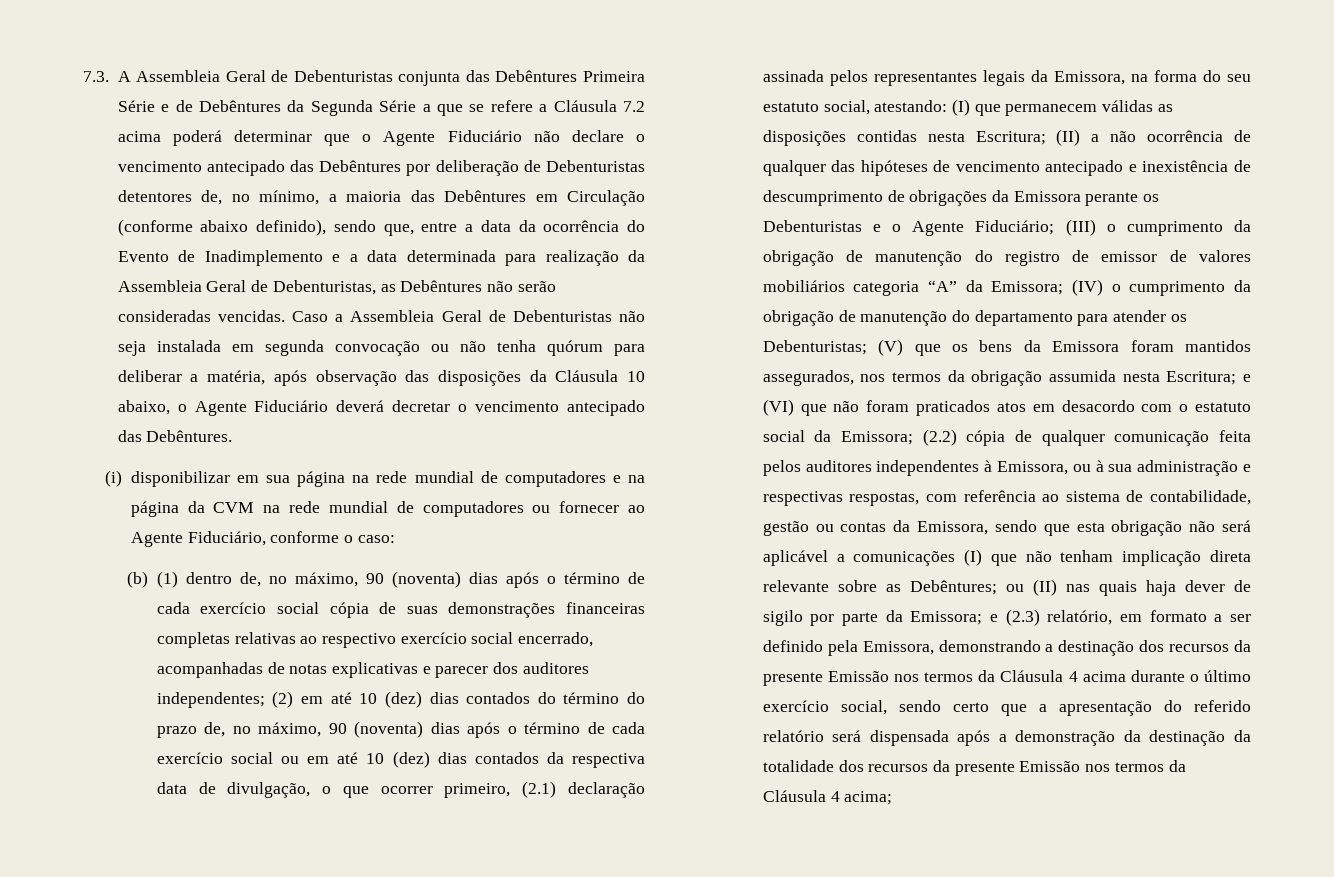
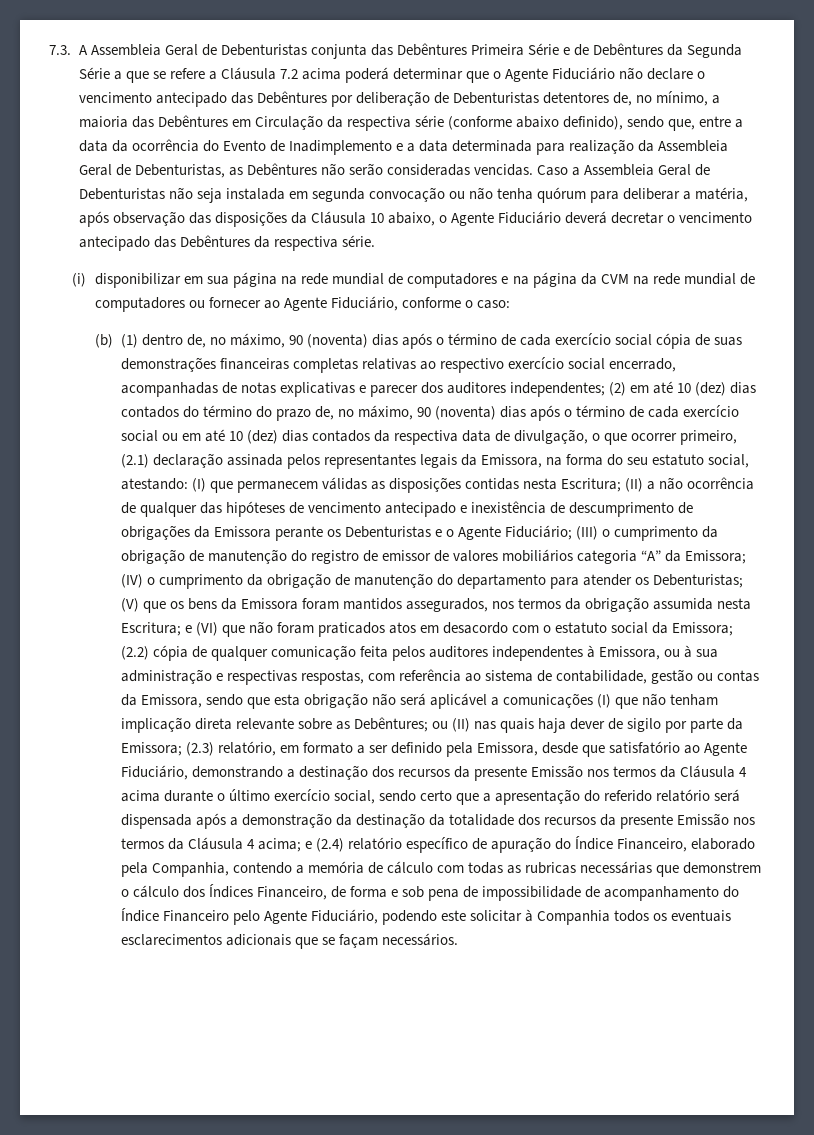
- 7.3. A Assembleia Geral de Debenturistas conjunta das Debêntures Primeira Série e de Debêntures da Segunda Série a que se refere a Cláusula 7.2 acima poderá determinar que o Agente Fiduciário não declare o vencimento antecipado das Debêntures por deliberação de Debenturistas detentores de, no mínimo, a maioria das Debêntures em Circulação (conforme abaixo definido), sendo que, entre a data da ocorrência do Evento de Inadimplemento e a data determinada para realização da Assembleia Geral de Debenturistas, as Debêntures não serão consideradas vencidas.
+ 7.3. A Assembleia Geral de Debenturistas conjunta das Debêntures Primeira Série e de Debêntures da Segunda Série a que se refere a Cláusula 7.2 acima poderá determinar que o Agente Fiduciário não declare o vencimento antecipado das Debêntures por deliberação de Debenturistas detentores de, no mínimo, a maioria das Debêntures em Circulação da respectiva série (conforme abaixo definido), sendo que, entre a data da ocorrência do Evento de Inadimplemento e a data determinada para realização da Assembleia Geral de Debenturistas, as Debêntures não serão consideradas vencidas.
- Caso a Assembleia Geral de Debenturistas não seja instalada em segunda convocação ou não tenha quórum para deliberar a matéria, após observação das disposições da Cláusula 10 abaixo, o Agente Fiduciário deverá decretar o vencimento antecipado das Debêntures.
+ Caso a Assembleia Geral de Debenturistas não seja instalada em segunda convocação ou não tenha quórum para deliberar a matéria, após observação das disposições da Cláusula 10 abaixo, o Agente Fiduciário deverá decretar o vencimento antecipado das Debêntures da respectiva série.
- e (2.3) relatório, em formato a ser definido pela Emissora, demonstrando a destinação dos recursos da presente Emissão nos termos da Cláusula 4 acima durante o último exercício social, sendo certo que a apresentação do referido relatório será dispensada após a demonstração da destinação da totalidade dos recursos da presente Emissão nos termos da Cláusula 4 acima;
+ (2.3) relatório, em formato a ser definido pela Emissora, desde que satisfatório ao Agente Fiduciário, demonstrando a destinação dos recursos da presente Emissão nos termos da Cláusula 4 acima durante o último exercício social, sendo certo que a apresentação do referido relatório será dispensada após a demonstração da destinação da totalidade dos recursos da presente Emissão nos termos da Cláusula 4 acima;
+ e (2.4) relatório específico de apuração do Índice Financeiro, elaborado pela Companhia, contendo a memória de cálculo com todas as rubricas necessárias que demonstrem o cálculo dos Índices Financeiro, de forma e sob pena de impossibilidade de acompanhamento do Índice Financeiro pelo Agente Fiduciário, podendo este solicitar à Companhia todos os eventuais esclarecimentos adicionais que se façam necessários.

